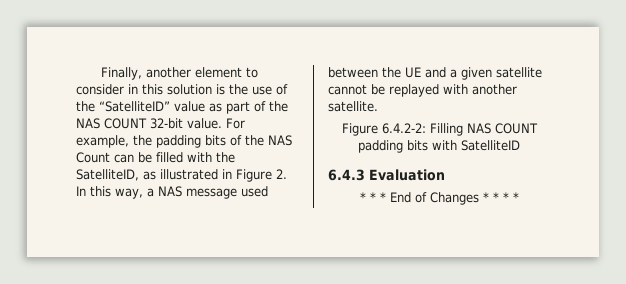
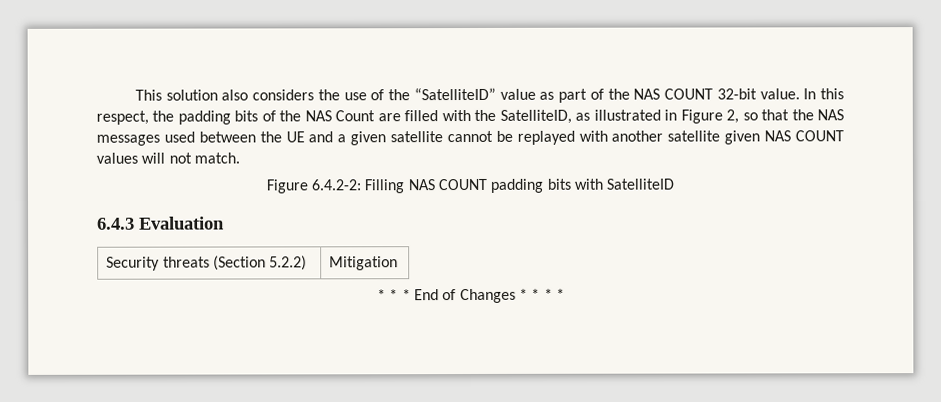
- Finally, another element to consider in this solution is the use of the “SatelliteID” value as part of the NAS COUNT 32-bit value.
+ This solution also considers the use of the “SatelliteID” value as part of the NAS COUNT 32-bit value.
- For example, the padding bits of the NAS Count can be filled with the SatelliteID, as illustrated in Figure 2. In this way, a NAS message used between the UE and a given satellite cannot be replayed with another satellite.
+ In this respect, the padding bits of the NAS Count are filled with the SatelliteID, as illustrated in Figure 2, so that the NAS messages used between the UE and a given satellite cannot be replayed with another satellite given NAS COUNT values will not match.
+ Security threats (Section 5.2.2) | Mitigation

